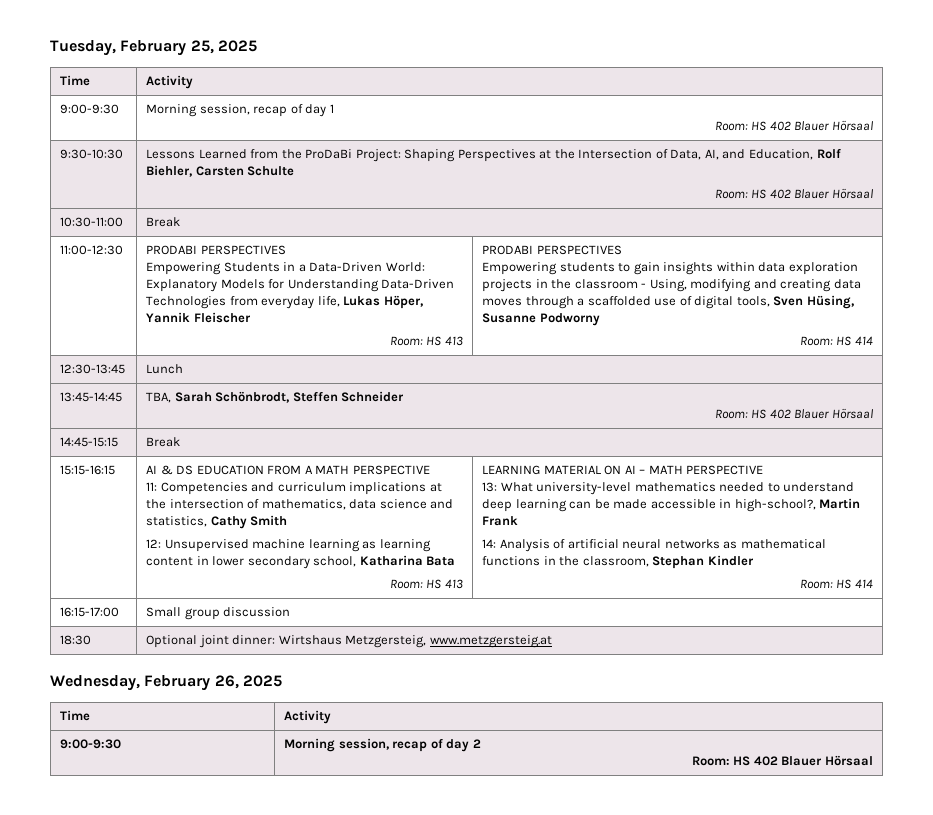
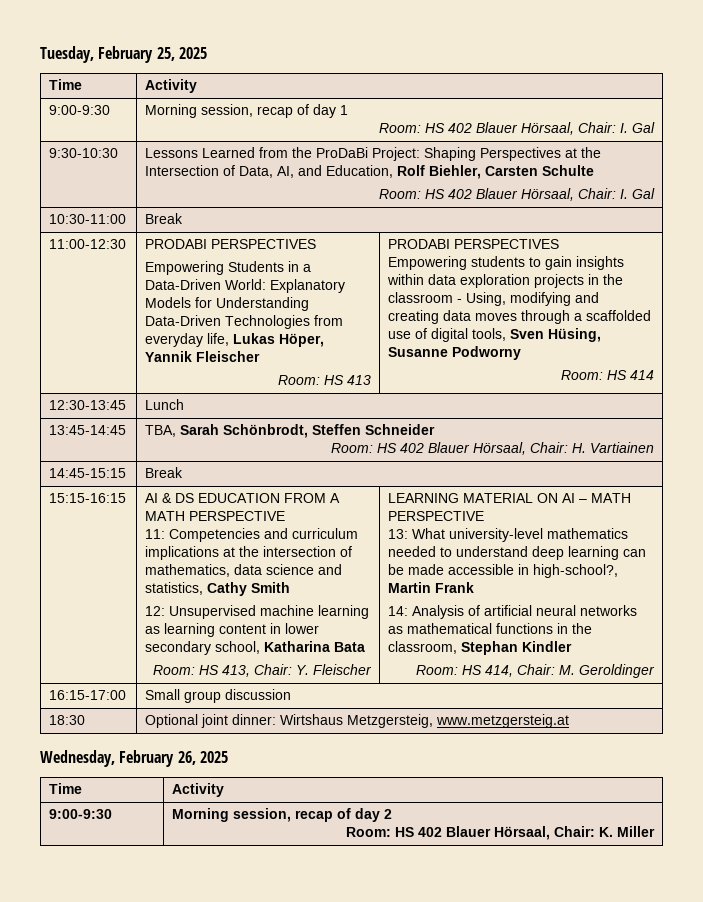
  9:00-9:30 | Morning session, recap of day 1
- Room: HS 402 Blauer Hörsaal
+ Room: HS 402 Blauer Hörsaal, Chair: I. Gal
  9:30-10:30 | Lessons Learned from the ProDaBi Project: Shaping Perspectives at the Intersection of Data, AI, and Education, Rolf Biehler, Carsten Schulte
- Room: HS 402 Blauer Hörsaal
+ Room: HS 402 Blauer Hörsaal, Chair: I. Gal
  13:45-14:45 | TBA, Sarah Schönbrodt, Steffen Schneider
- Room: HS 402 Blauer Hörsaal
+ Room: HS 402 Blauer Hörsaal, Chair: H. Vartiainen
  12: Unsupervised machine learning as learning content in lower secondary school, Katharina Bata
- Room: HS 413
+ Room: HS 413, Chair: Y. Fleischer
  14: Analysis of artificial neural networks as mathematical functions in the classroom, Stephan Kindler
- Room: HS 414
+ Room: HS 414, Chair: M. Geroldinger
  9:00-9:30 | Morning session, recap of day 2
- Room: HS 402 Blauer Hörsaal
+ Room: HS 402 Blauer Hörsaal, Chair: K. Miller

